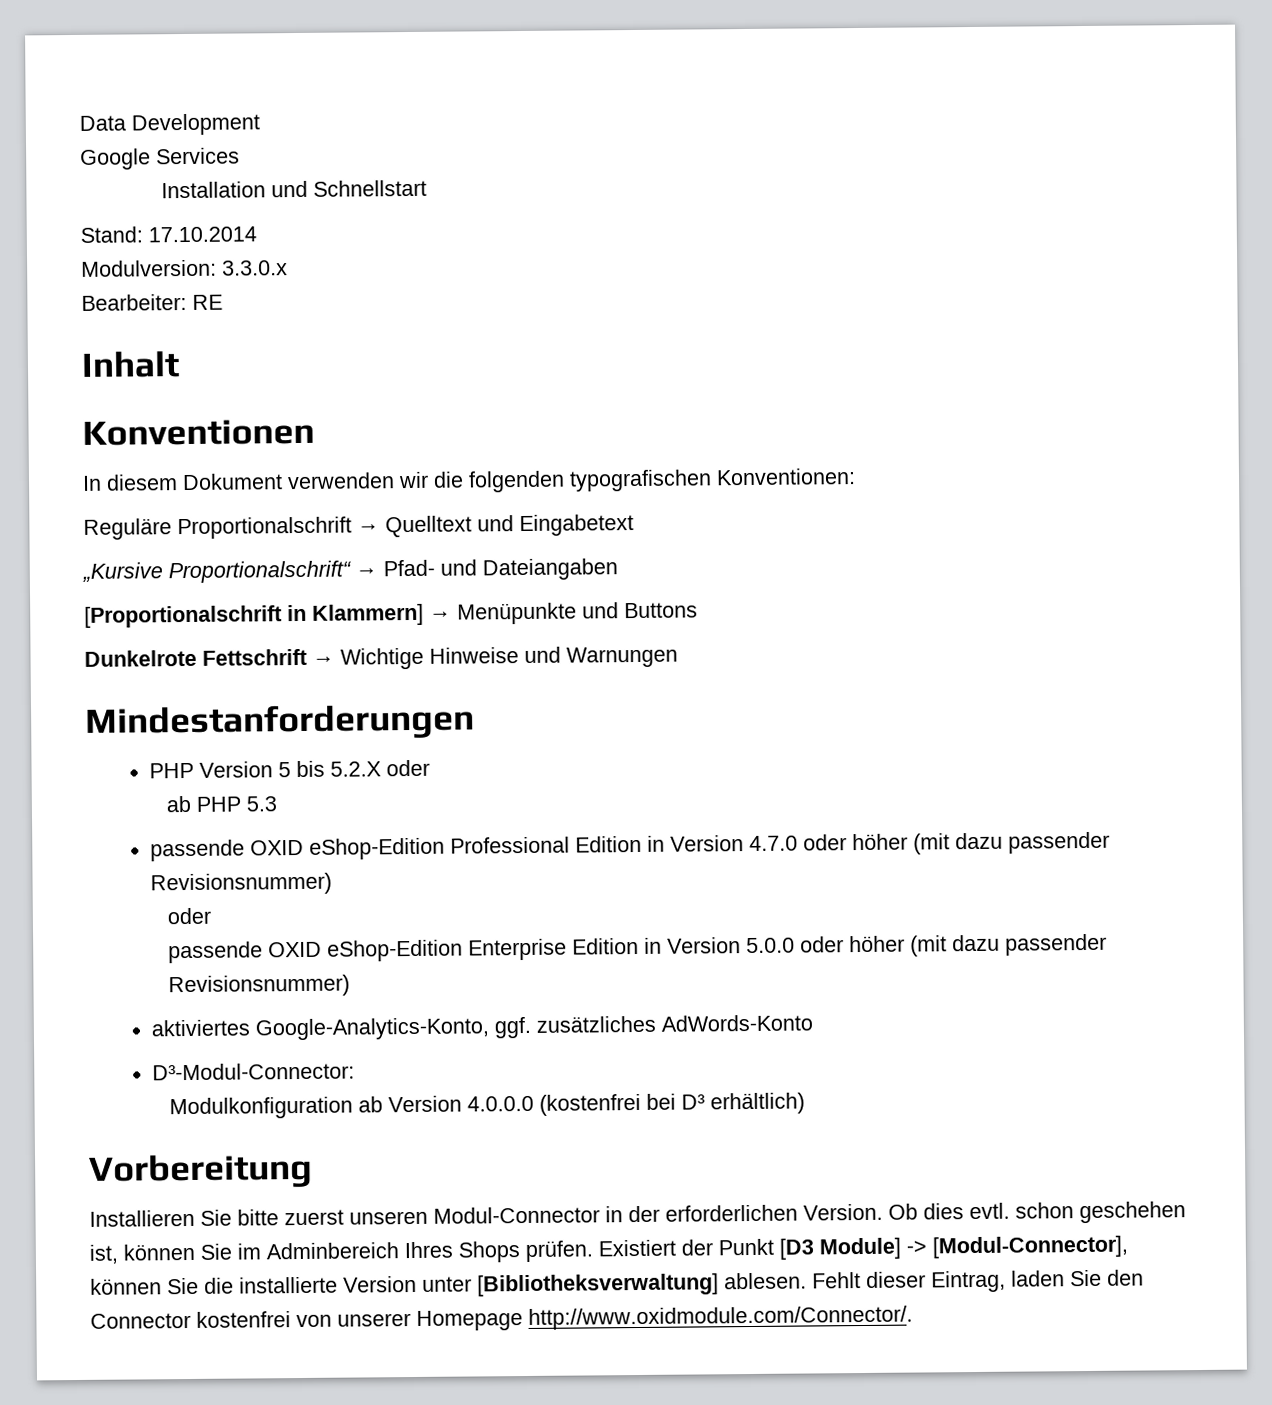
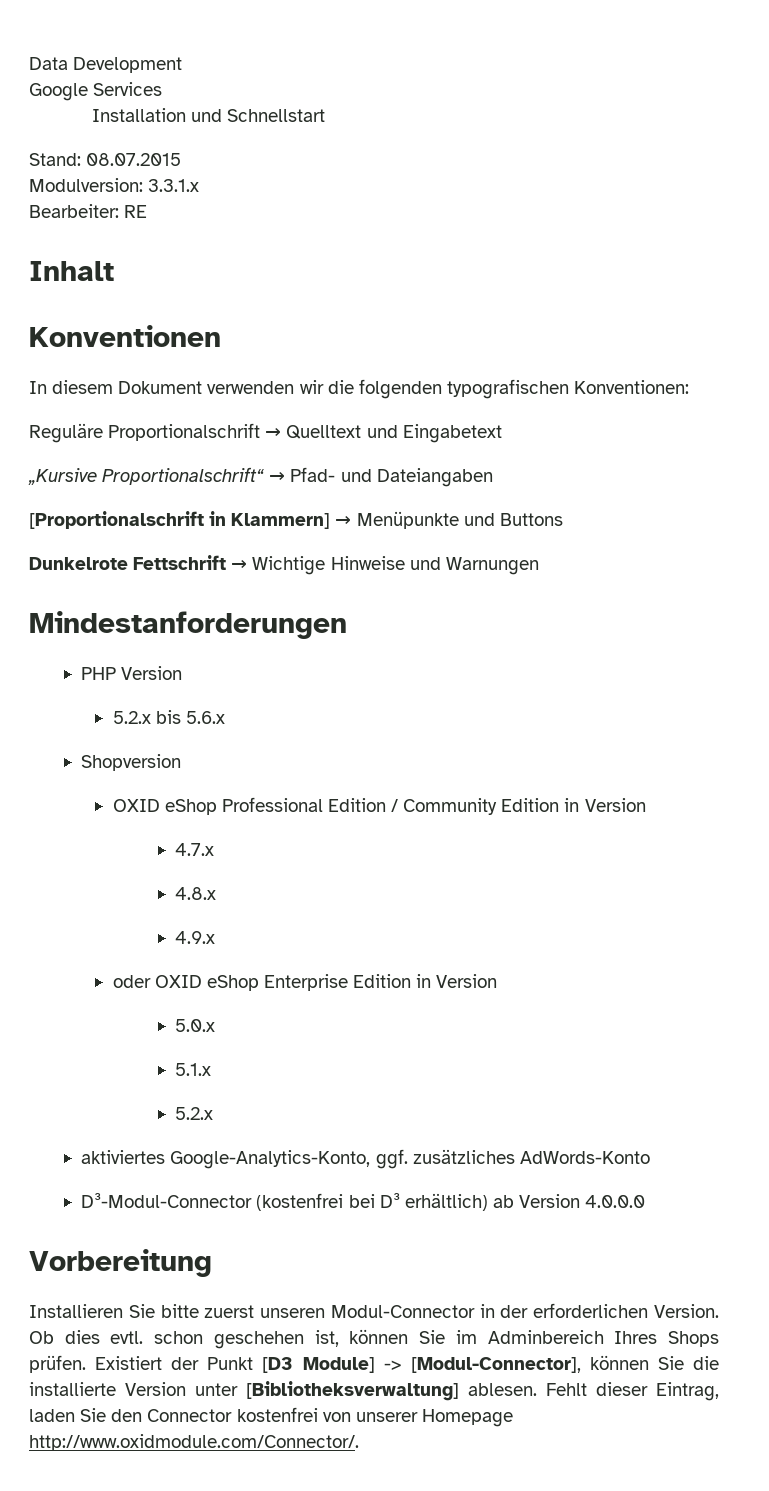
- Stand: 17.10.2014
+ Stand: 08.07.2015
- Modulversion: 3.3.0.x
+ Modulversion: 3.3.1.x
- PHP Version 5 bis 5.2.X oder
- ab PHP 5.3
- passende OXID eShop-Edition Professional Edition in Version 4.7.0 oder höher (mit dazu passender Revisionsnummer)
- oder
- passende OXID eShop-Edition Enterprise Edition in Version 5.0.0 oder höher (mit dazu passender Revisionsnummer)
+ PHP Version
+ 5.2.x bis 5.6.x
+ Shopversion
+ OXID eShop Professional Edition / Community Edition in Version
+ 4.7.x
+ 4.8.x
+ 4.9.x
+ oder OXID eShop Enterprise Edition in Version
+ 5.0.x
+ 5.1.x
+ 5.2.x
- D³-Modul-Connector:
- Modulkonfiguration ab Version 4.0.0.0 (kostenfrei bei D³ erhältlich)
+ D³-Modul-Connector (kostenfrei bei D³ erhältlich) ab Version 4.0.0.0

